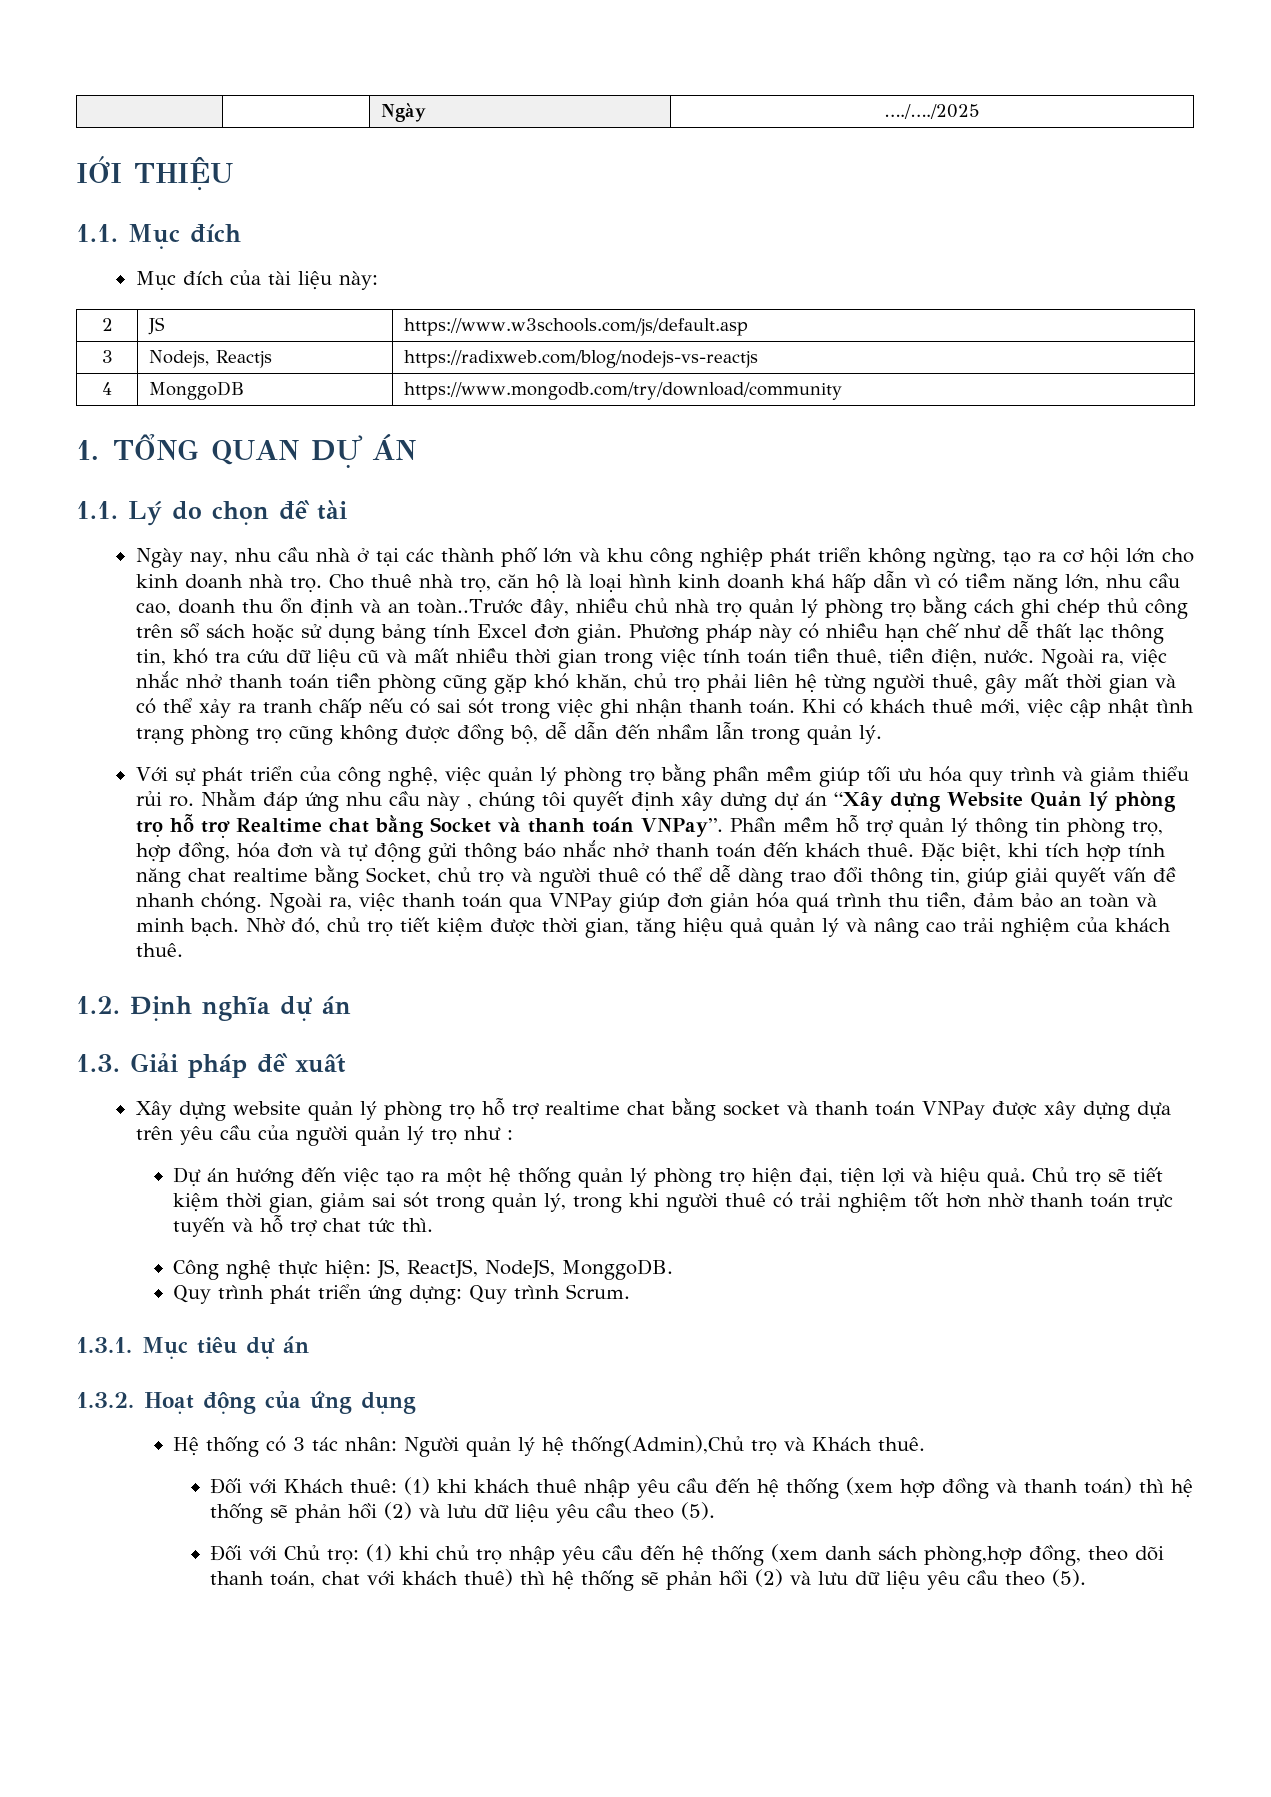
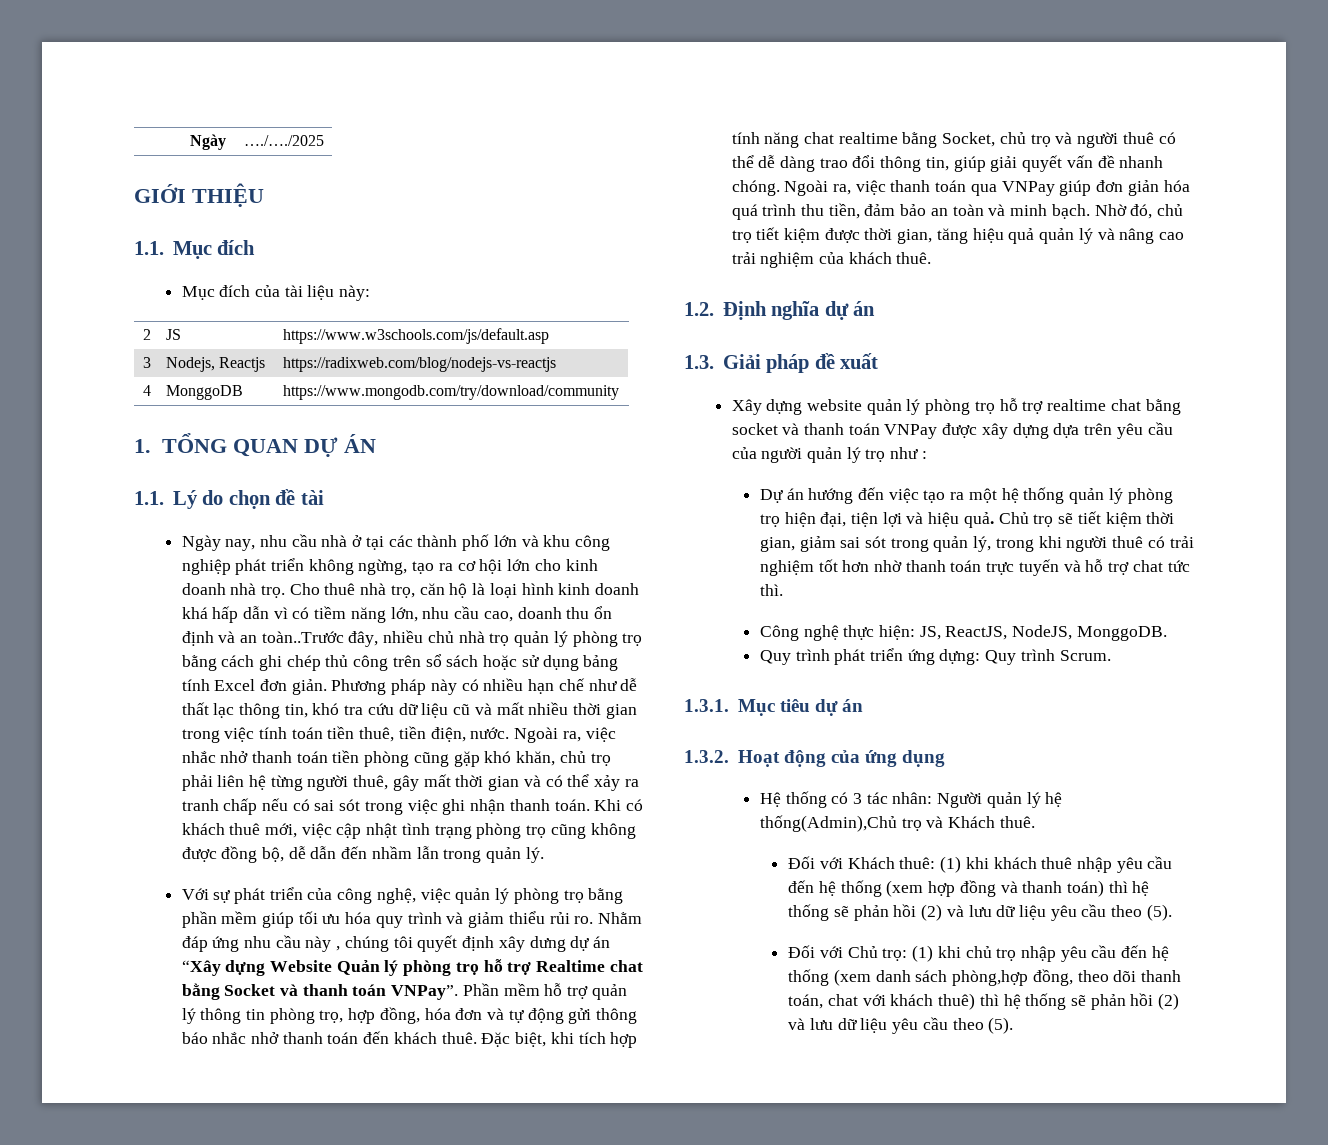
- IỚI THIỆU
+ GIỚI THIỆU

